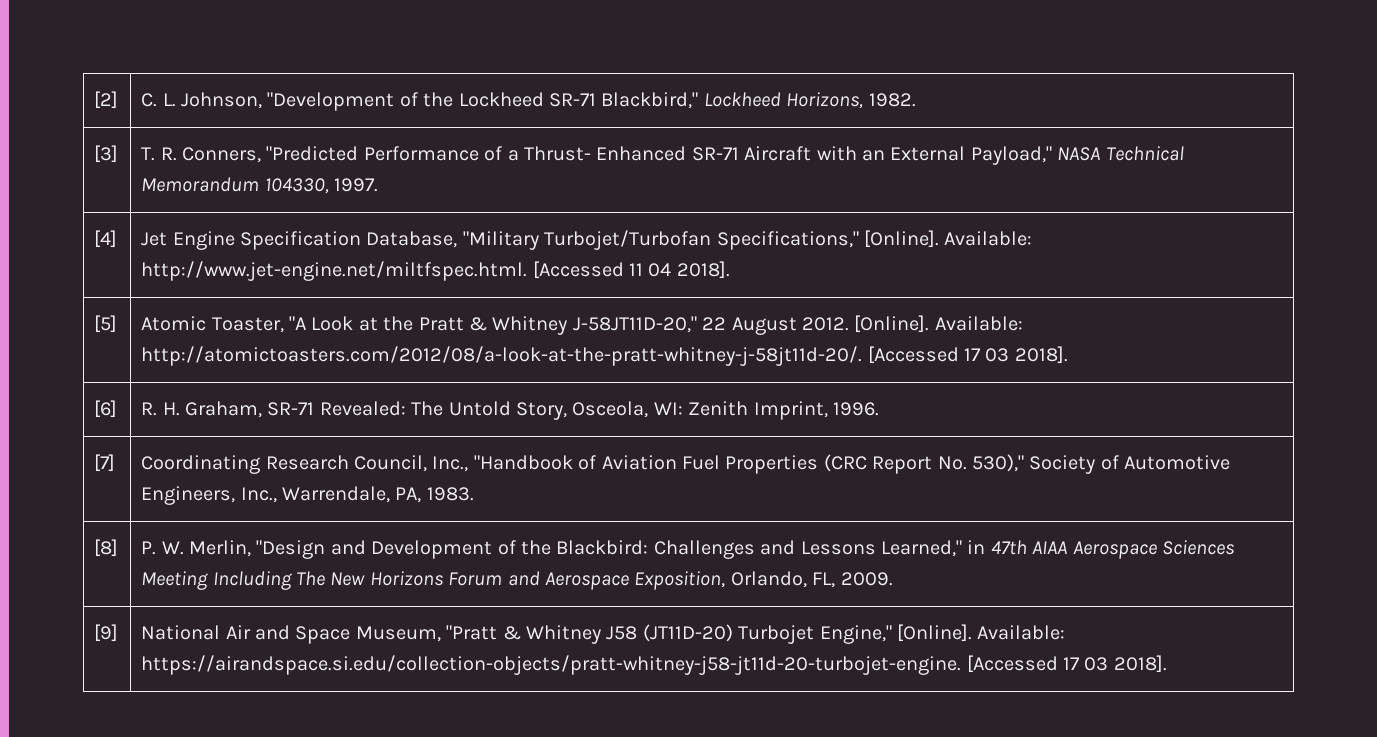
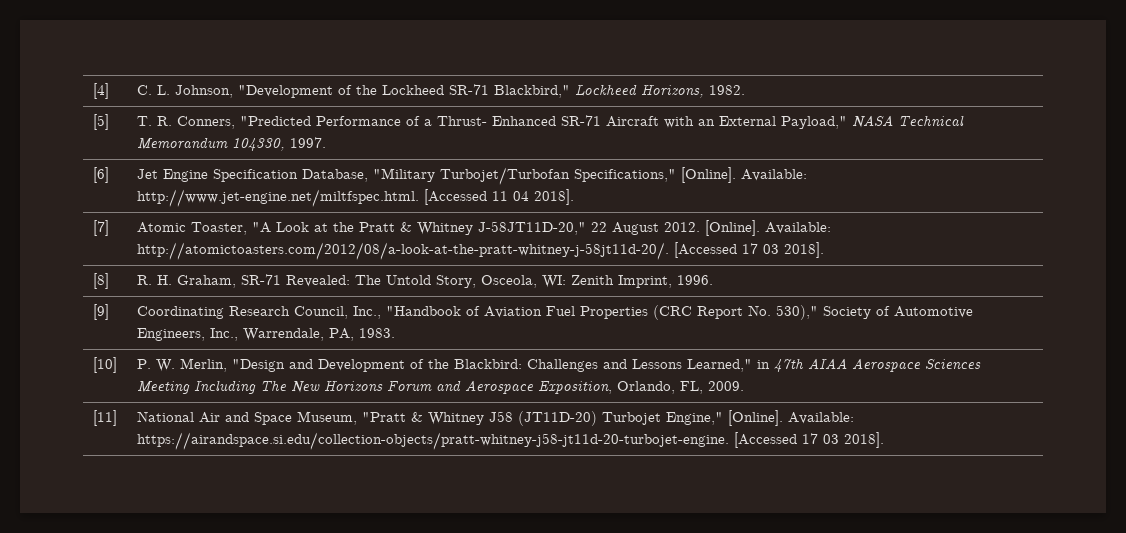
- [2] | C. L. Johnson, "Development of the Lockheed SR-71 Blackbird," Lockheed Horizons, 1982.
+ [4] | C. L. Johnson, "Development of the Lockheed SR-71 Blackbird," Lockheed Horizons, 1982.
- [3] | T. R. Conners, "Predicted Performance of a Thrust- Enhanced SR-71 Aircraft with an External Payload," NASA Technical Memorandum 104330, 1997.
+ [5] | T. R. Conners, "Predicted Performance of a Thrust- Enhanced SR-71 Aircraft with an External Payload," NASA Technical Memorandum 104330, 1997.
- [4] | Jet Engine Specification Database, "Military Turbojet/Turbofan Specifications," [Online]. Available: http://www.jet-engine.net/miltfspec.html. [Accessed 11 04 2018].
+ [6] | Jet Engine Specification Database, "Military Turbojet/Turbofan Specifications," [Online]. Available: http://www.jet-engine.net/miltfspec.html. [Accessed 11 04 2018].
- [5] | Atomic Toaster, "A Look at the Pratt & Whitney J-58JT11D-20," 22 August 2012. [Online]. Available: http://atomictoasters.com/2012/08/a-look-at-the-pratt-whitney-j-58jt11d-20/. [Accessed 17 03 2018].
+ [7] | Atomic Toaster, "A Look at the Pratt & Whitney J-58JT11D-20," 22 August 2012. [Online]. Available: http://atomictoasters.com/2012/08/a-look-at-the-pratt-whitney-j-58jt11d-20/. [Accessed 17 03 2018].
- [6] | R. H. Graham, SR-71 Revealed: The Untold Story, Osceola, WI: Zenith Imprint, 1996.
+ [8] | R. H. Graham, SR-71 Revealed: The Untold Story, Osceola, WI: Zenith Imprint, 1996.
- [7] | Coordinating Research Council, Inc., "Handbook of Aviation Fuel Properties (CRC Report No. 530)," Society of Automotive Engineers, Inc., Warrendale, PA, 1983.
+ [9] | Coordinating Research Council, Inc., "Handbook of Aviation Fuel Properties (CRC Report No. 530)," Society of Automotive Engineers, Inc., Warrendale, PA, 1983.
- [8] | P. W. Merlin, "Design and Development of the Blackbird: Challenges and Lessons Learned," in 47th AIAA Aerospace Sciences Meeting Including The New Horizons Forum and Aerospace Exposition, Orlando, FL, 2009.
+ [10] | P. W. Merlin, "Design and Development of the Blackbird: Challenges and Lessons Learned," in 47th AIAA Aerospace Sciences Meeting Including The New Horizons Forum and Aerospace Exposition, Orlando, FL, 2009.
- [9] | National Air and Space Museum, "Pratt & Whitney J58 (JT11D-20) Turbojet Engine," [Online]. Available: https://airandspace.si.edu/collection-objects/pratt-whitney-j58-jt11d-20-turbojet-engine. [Accessed 17 03 2018].
+ [11] | National Air and Space Museum, "Pratt & Whitney J58 (JT11D-20) Turbojet Engine," [Online]. Available: https://airandspace.si.edu/collection-objects/pratt-whitney-j58-jt11d-20-turbojet-engine. [Accessed 17 03 2018].

